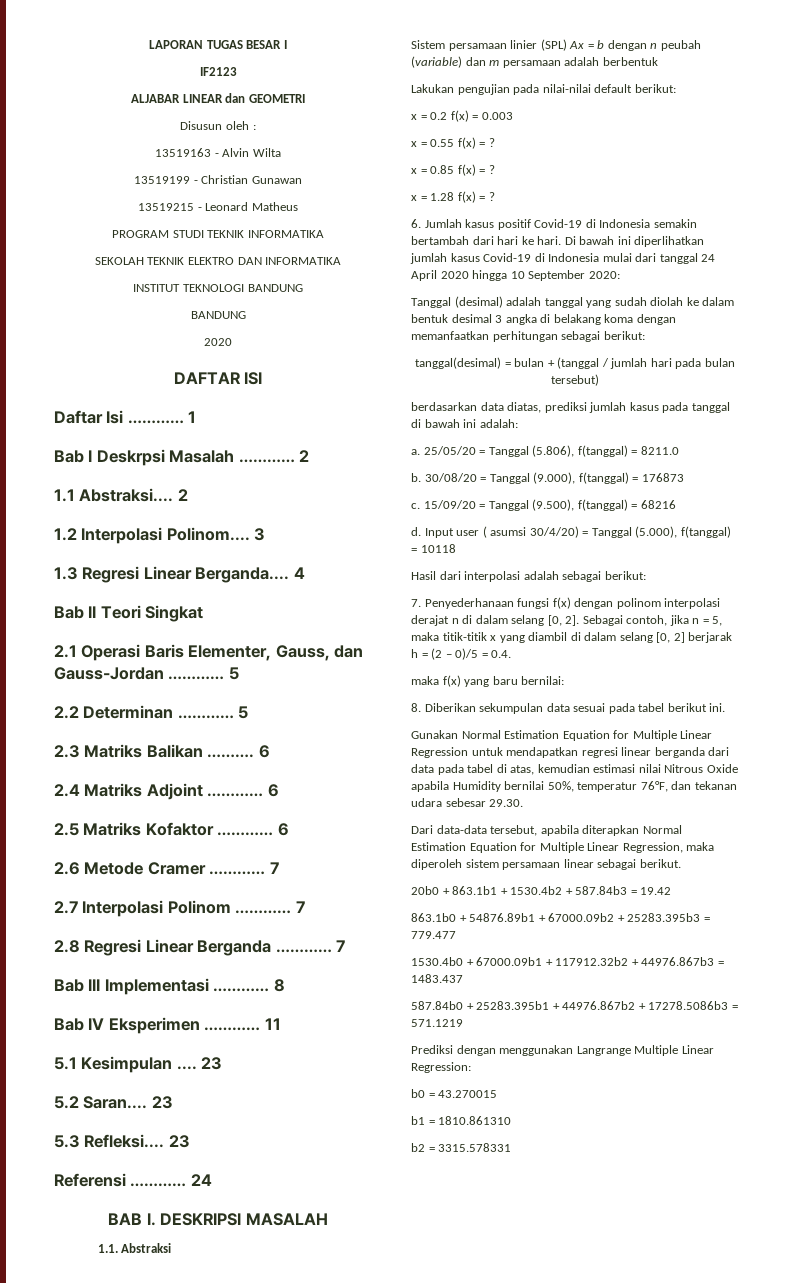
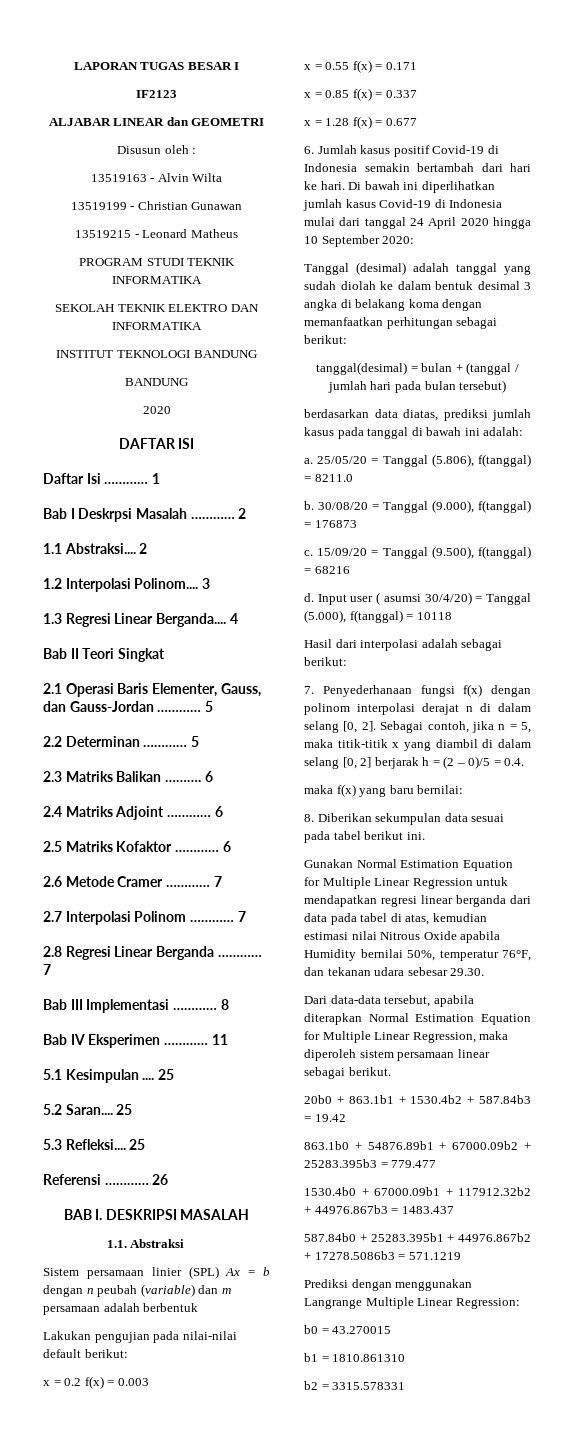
- 5.1 Kesimpulan .... 23
+ 5.1 Kesimpulan .... 25
- 5.2 Saran.... 23
+ 5.2 Saran.... 25
- 5.3 Refleksi.... 23
+ 5.3 Refleksi.... 25
- Referensi ………… 24
+ Referensi ………… 26
- x = 0.55 f(x) = ?
+ x = 0.55 f(x) = 0.171
- x = 0.85 f(x) = ?
+ x = 0.85 f(x) = 0.337
- x = 1.28 f(x) = ?
+ x = 1.28 f(x) = 0.677

